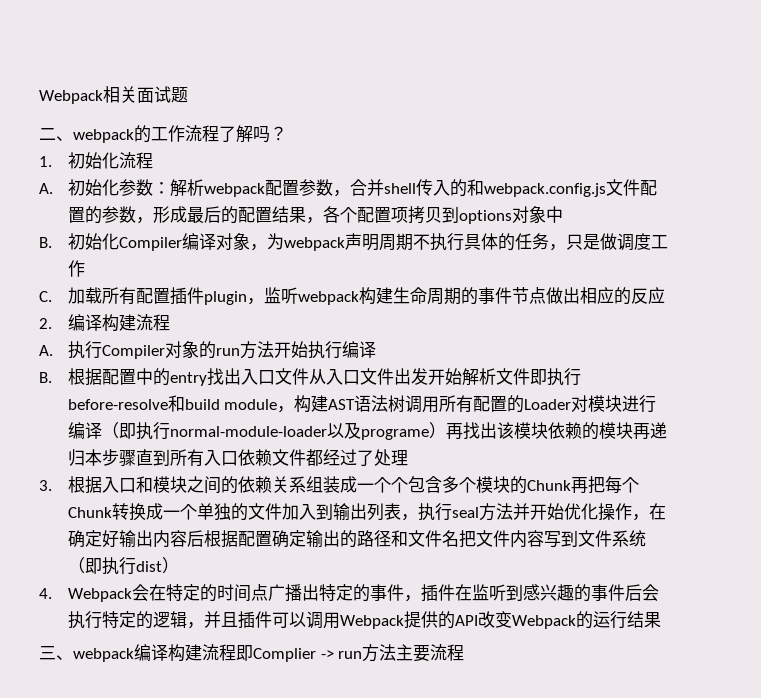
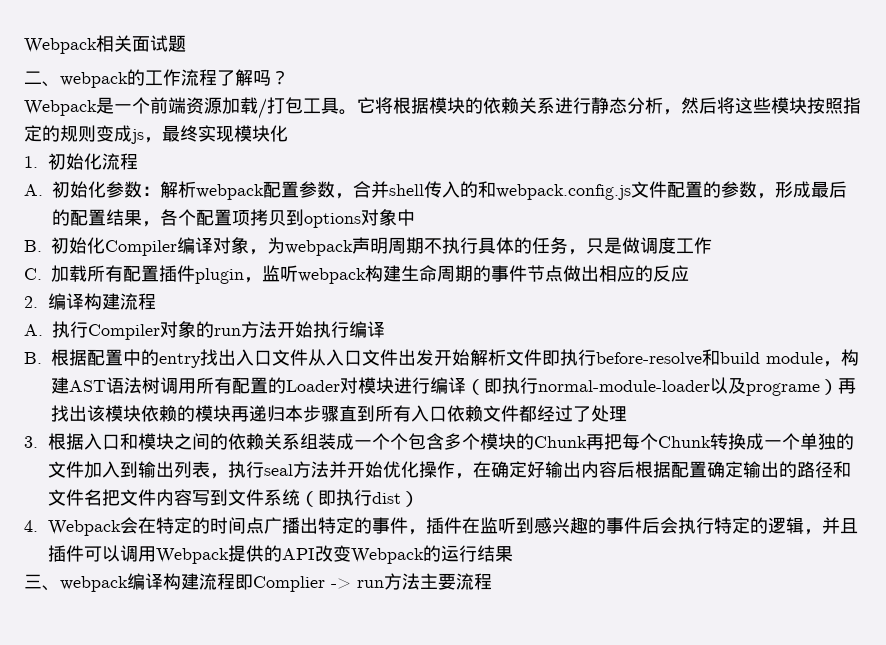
+ Webpack是一个前端资源加载/打包工具。它将根据模块的依赖关系进行静态分析，然后将这些模块按照指定的规则变成js，最终实现模块化

